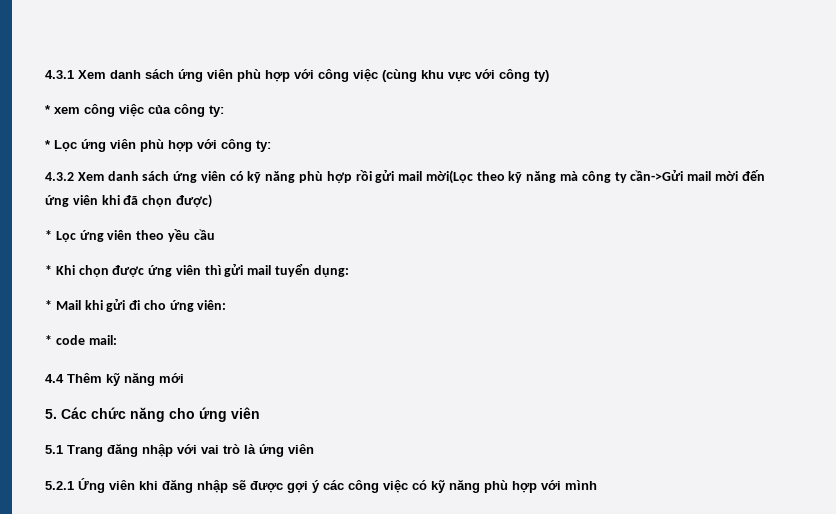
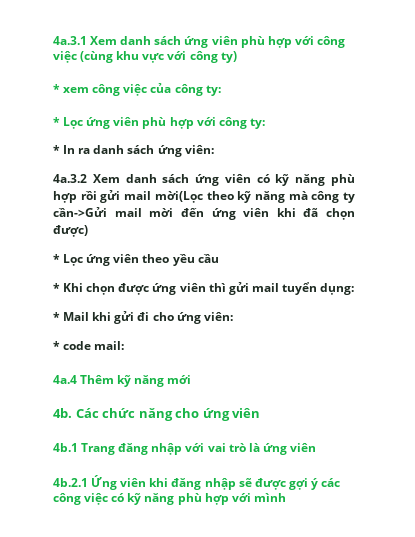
- 4.3.1 Xem danh sách ứng viên phù hợp với công việc (cùng khu vực với công ty)
+ 4a.3.1 Xem danh sách ứng viên phù hợp với công việc (cùng khu vực với công ty)
- 4.3.2 Xem danh sách ứng viên có kỹ năng phù hợp rồi gửi mail mời(Lọc theo kỹ năng mà công ty cần->Gửi mail mời đến ứng viên khi đã chọn được)
+ * In ra danh sách ứng viên:
+ 4a.3.2 Xem danh sách ứng viên có kỹ năng phù hợp rồi gửi mail mời(Lọc theo kỹ năng mà công ty cần->Gửi mail mời đến ứng viên khi đã chọn được)
- 4.4 Thêm kỹ năng mới
+ 4a.4 Thêm kỹ năng mới
- 5. Các chức năng cho ứng viên
+ 4b. Các chức năng cho ứng viên
- 5.1 Trang đăng nhập với vai trò là ứng viên
+ 4b.1 Trang đăng nhập với vai trò là ứng viên
- 5.2.1 Ứng viên khi đăng nhập sẽ được gợi ý các công việc có kỹ năng phù hợp với mình
+ 4b.2.1 Ứng viên khi đăng nhập sẽ được gợi ý các công việc có kỹ năng phù hợp với mình

